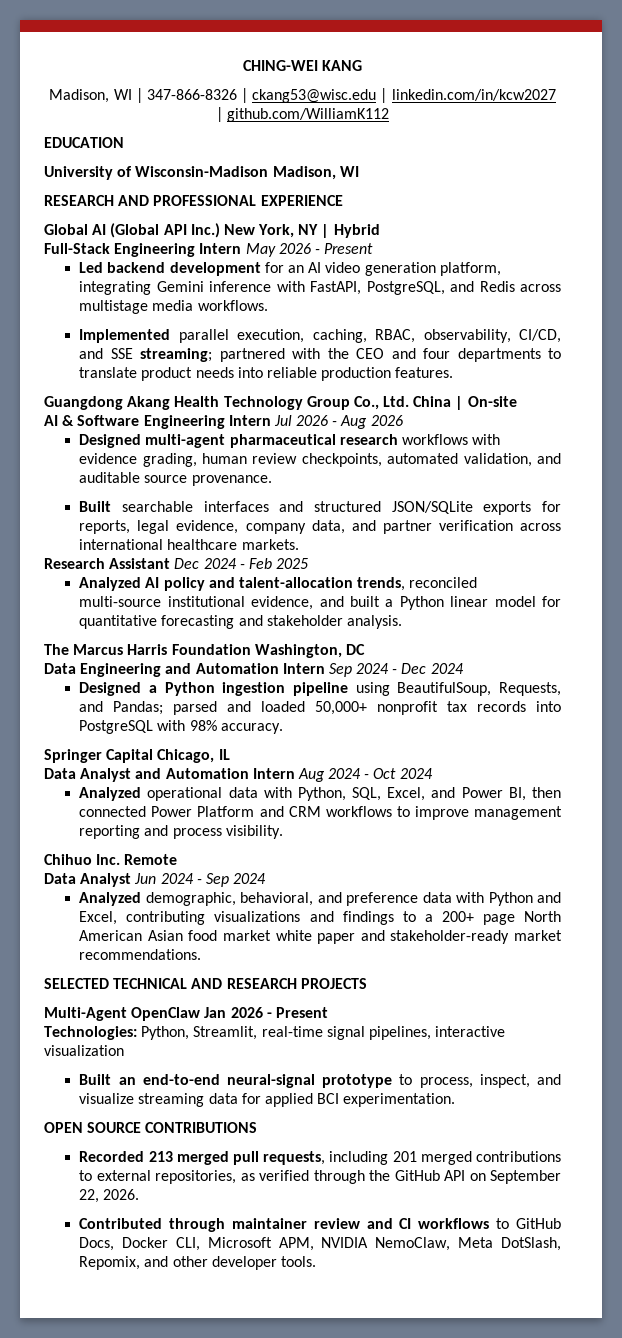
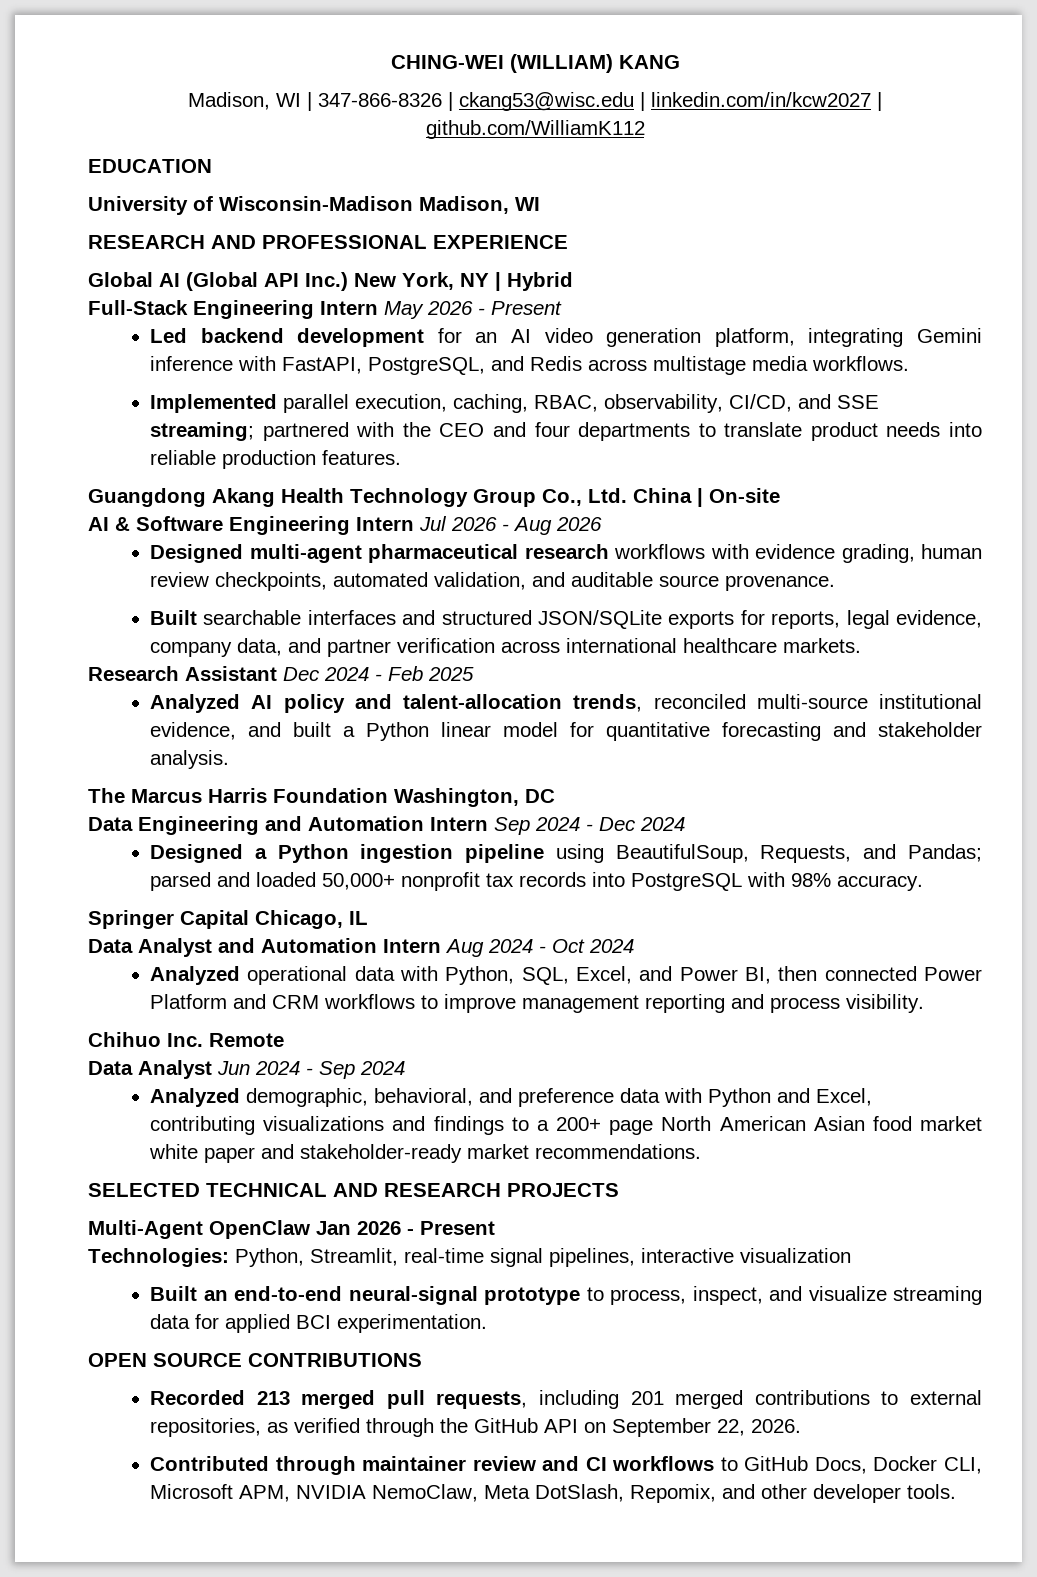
- CHING-WEI KANG
+ CHING-WEI (WILLIAM) KANG

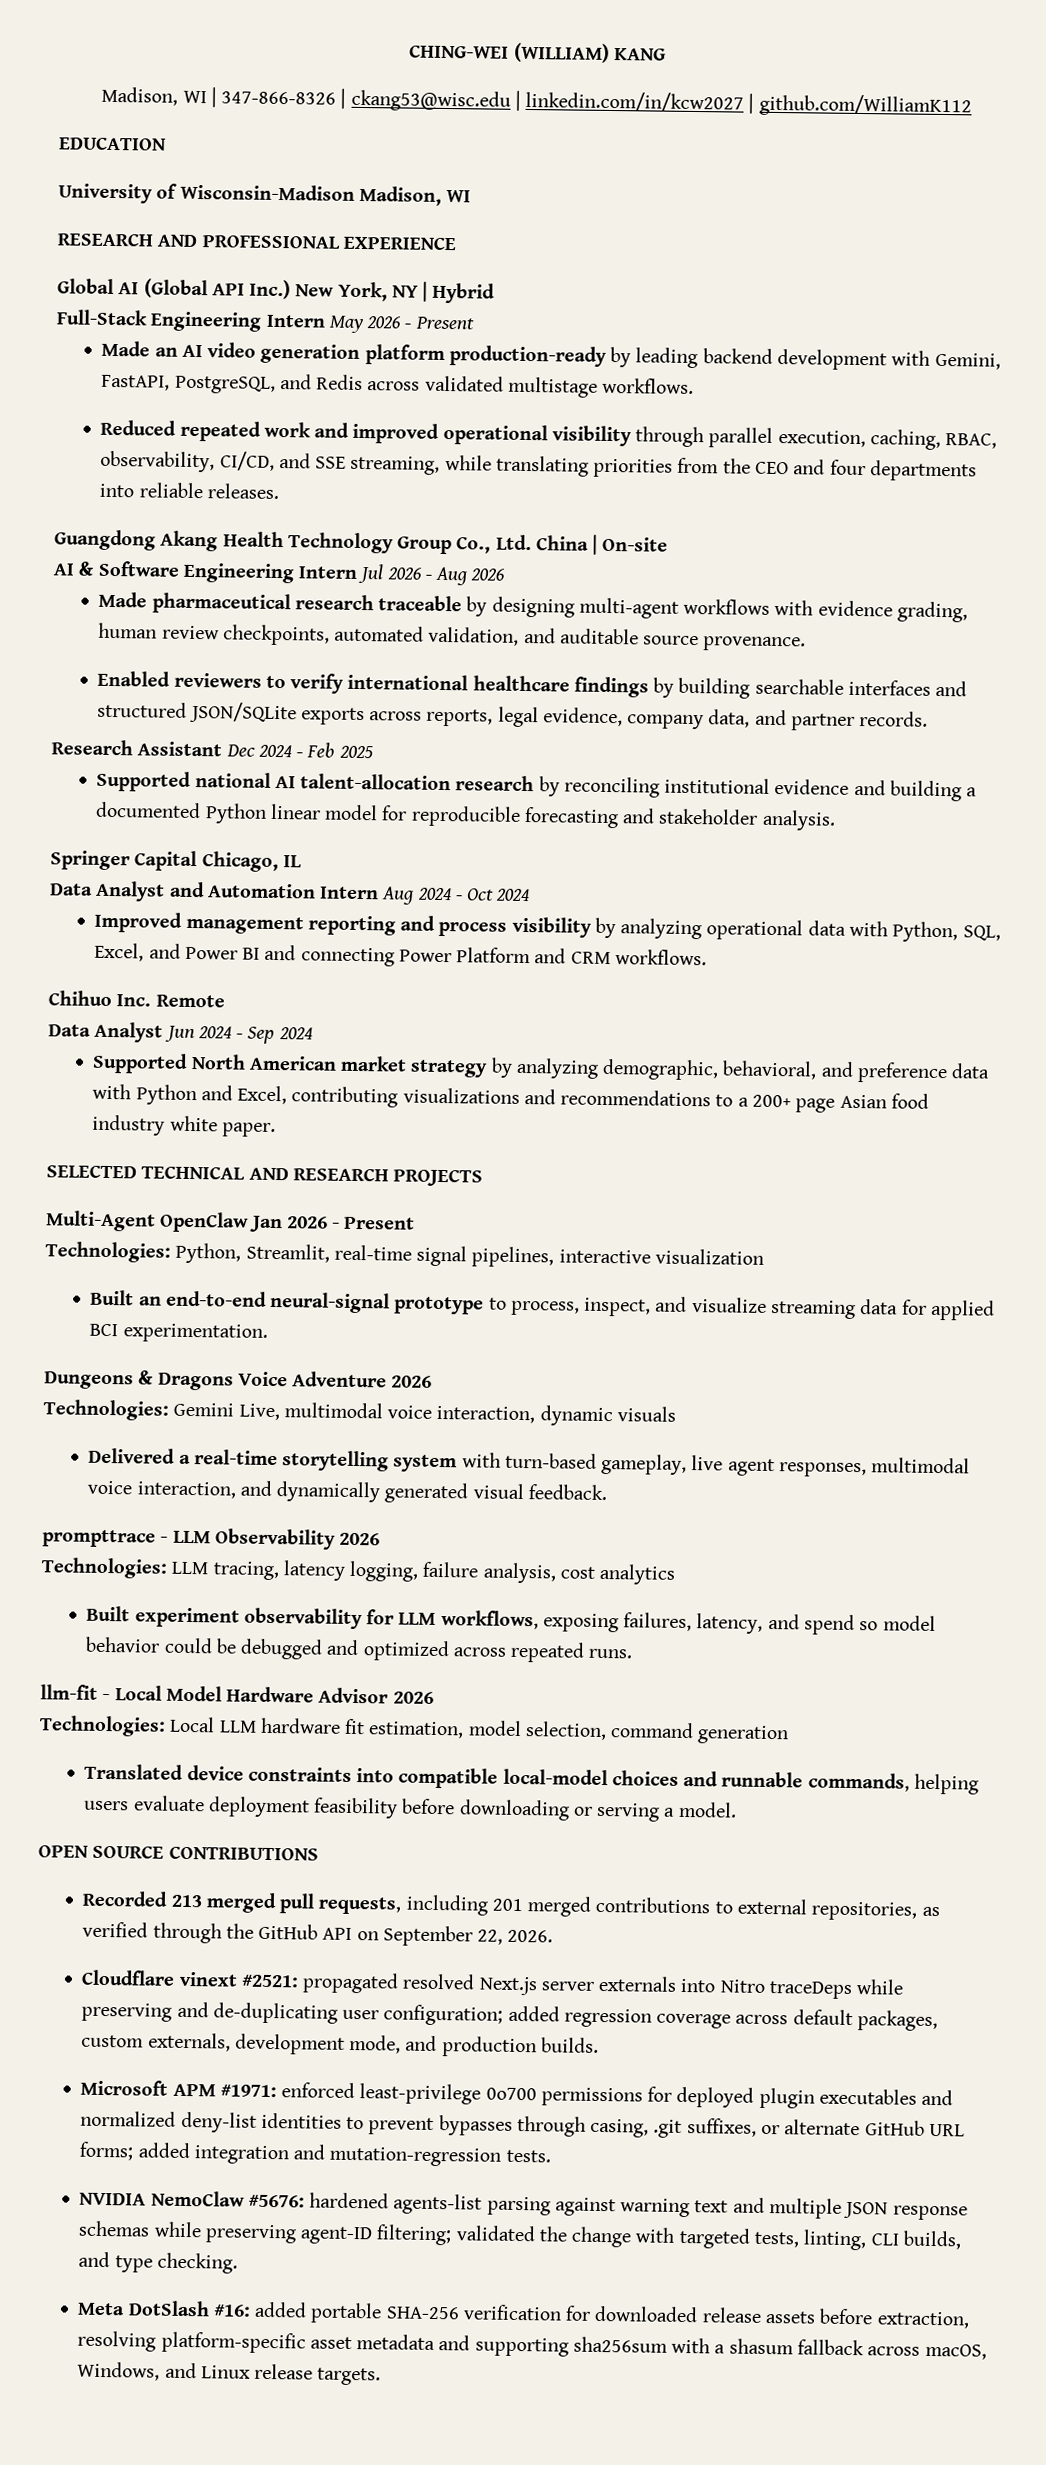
- Led backend development for an AI video generation platform, integrating Gemini inference with FastAPI, PostgreSQL, and Redis across multistage media workflows.
- Implemented parallel execution, caching, RBAC, observability, CI/CD, and SSE streaming; partnered with the CEO and four departments to translate product needs into reliable production features.
+ Made an AI video generation platform production-ready by leading backend development with Gemini, FastAPI, PostgreSQL, and Redis across validated multistage workflows.
+ Reduced repeated work and improved operational visibility through parallel execution, caching, RBAC, observability, CI/CD, and SSE streaming, while translating priorities from the CEO and four departments into reliable releases.
- Designed multi-agent pharmaceutical research workflows with evidence grading, human review checkpoints, automated validation, and auditable source provenance.
+ Made pharmaceutical research traceable by designing multi-agent workflows with evidence grading, human review checkpoints, automated validation, and auditable source provenance.
- Built searchable interfaces and structured JSON/SQLite exports for reports, legal evidence, company data, and partner verification across international healthcare markets.
+ Enabled reviewers to verify international healthcare findings by building searchable interfaces and structured JSON/SQLite exports across reports, legal evidence, company data, and partner records.
- Analyzed AI policy and talent-allocation trends, reconciled multi-source institutional evidence, and built a Python linear model for quantitative forecasting and stakeholder analysis.
+ Supported national AI talent-allocation research by reconciling institutional evidence and building a documented Python linear model for reproducible forecasting and stakeholder analysis.
- The Marcus Harris Foundation Washington, DC
- Data Engineering and Automation Intern Sep 2024 - Dec 2024
- Designed a Python ingestion pipeline using BeautifulSoup, Requests, and Pandas; parsed and loaded 50,000+ nonprofit tax records into PostgreSQL with 98% accuracy.
- Analyzed operational data with Python, SQL, Excel, and Power BI, then connected Power Platform and CRM workflows to improve management reporting and process visibility.
+ Improved management reporting and process visibility by analyzing operational data with Python, SQL, Excel, and Power BI and connecting Power Platform and CRM workflows.
- Analyzed demographic, behavioral, and preference data with Python and Excel, contributing visualizations and findings to a 200+ page North American Asian food market white paper and stakeholder-ready market recommendations.
+ Supported North American market strategy by analyzing demographic, behavioral, and preference data with Python and Excel, contributing visualizations and recommendations to a 200+ page Asian food industry white paper.
+ Dungeons & Dragons Voice Adventure 2026
+ Technologies: Gemini Live, multimodal voice interaction, dynamic visuals
+ Delivered a real-time storytelling system with turn-based gameplay, live agent responses, multimodal voice interaction, and dynamically generated visual feedback.
+ prompttrace - LLM Observability 2026
+ Technologies: LLM tracing, latency logging, failure analysis, cost analytics
+ Built experiment observability for LLM workflows, exposing failures, latency, and spend so model behavior could be debugged and optimized across repeated runs.
+ llm-fit - Local Model Hardware Advisor 2026
+ Technologies: Local LLM hardware fit estimation, model selection, command generation
+ Translated device constraints into compatible local-model choices and runnable commands, helping users evaluate deployment feasibility before downloading or serving a model.
- Contributed through maintainer review and CI workflows to GitHub Docs, Docker CLI, Microsoft APM, NVIDIA NemoClaw, Meta DotSlash, Repomix, and other developer tools.
+ Cloudflare vinext #2521: propagated resolved Next.js server externals into Nitro traceDeps while preserving and de-duplicating user configuration; added regression coverage across default packages, custom externals, development mode, and production builds.
+ Microsoft APM #1971: enforced least-privilege 0o700 permissions for deployed plugin executables and normalized deny-list identities to prevent bypasses through casing, .git suffixes, or alternate GitHub URL forms; added integration and mutation-regression tests.
+ NVIDIA NemoClaw #5676: hardened agents-list parsing against warning text and multiple JSON response schemas while preserving agent-ID filtering; validated the change with targeted tests, linting, CLI builds, and type checking.
+ Meta DotSlash #16: added portable SHA-256 verification for downloaded release assets before extraction, resolving platform-specific asset metadata and supporting sha256sum with a shasum fallback across macOS, Windows, and Linux release targets.

